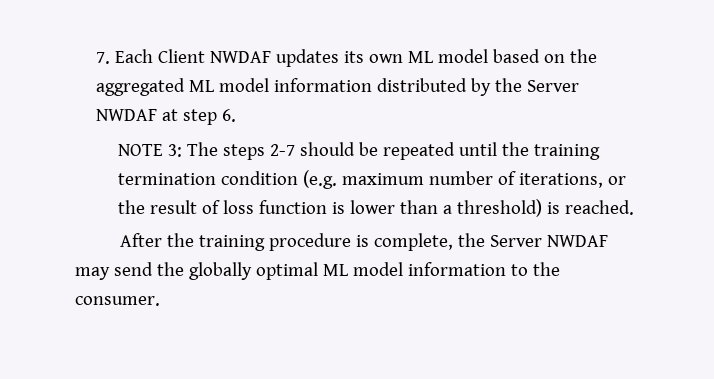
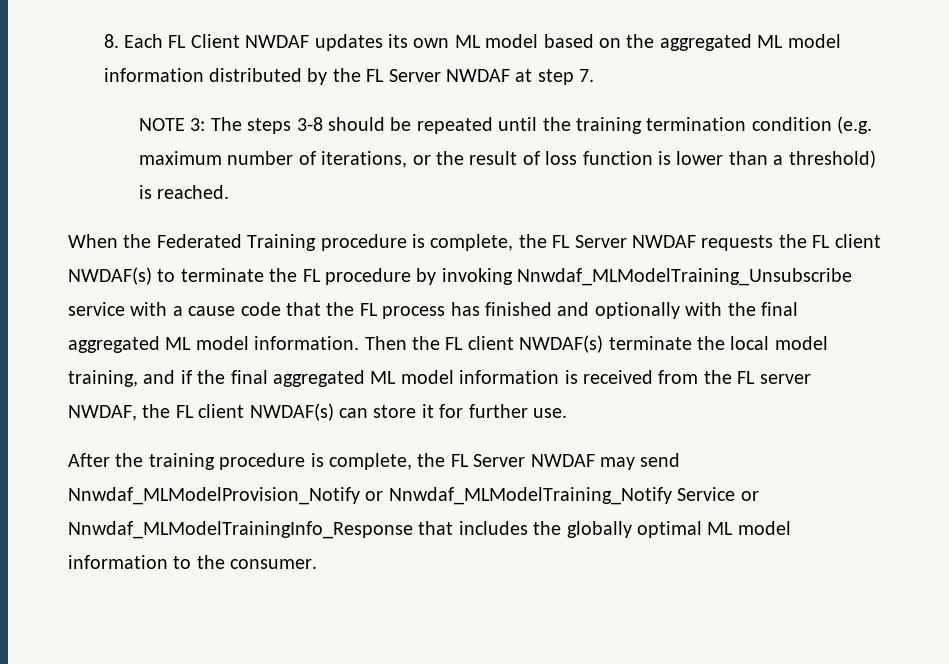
- 7. Each Client NWDAF updates its own ML model based on the aggregated ML model information distributed by the Server NWDAF at step 6.
+ 8. Each FL Client NWDAF updates its own ML model based on the aggregated ML model information distributed by the FL Server NWDAF at step 7.
- NOTE 3: The steps 2-7 should be repeated until the training termination condition (e.g. maximum number of iterations, or the result of loss function is lower than a threshold) is reached.
+ NOTE 3: The steps 3-8 should be repeated until the training termination condition (e.g. maximum number of iterations, or the result of loss function is lower than a threshold) is reached.
+ When the Federated Training procedure is complete, the FL Server NWDAF requests the FL client NWDAF(s) to terminate the FL procedure by invoking Nnwdaf_MLModelTraining_Unsubscribe service with a cause code that the FL process has finished and optionally with the final aggregated ML model information. Then the FL client NWDAF(s) terminate the local model training, and if the final aggregated ML model information is received from the FL server NWDAF, the FL client NWDAF(s) can store it for further use.
- After the training procedure is complete, the Server NWDAF may send the globally optimal ML model information to the consumer.
+ After the training procedure is complete, the FL Server NWDAF may send Nnwdaf_MLModelProvision_Notify or Nnwdaf_MLModelTraining_Notify Service or Nnwdaf_MLModelTrainingInfo_Response that includes the globally optimal ML model information to the consumer.

